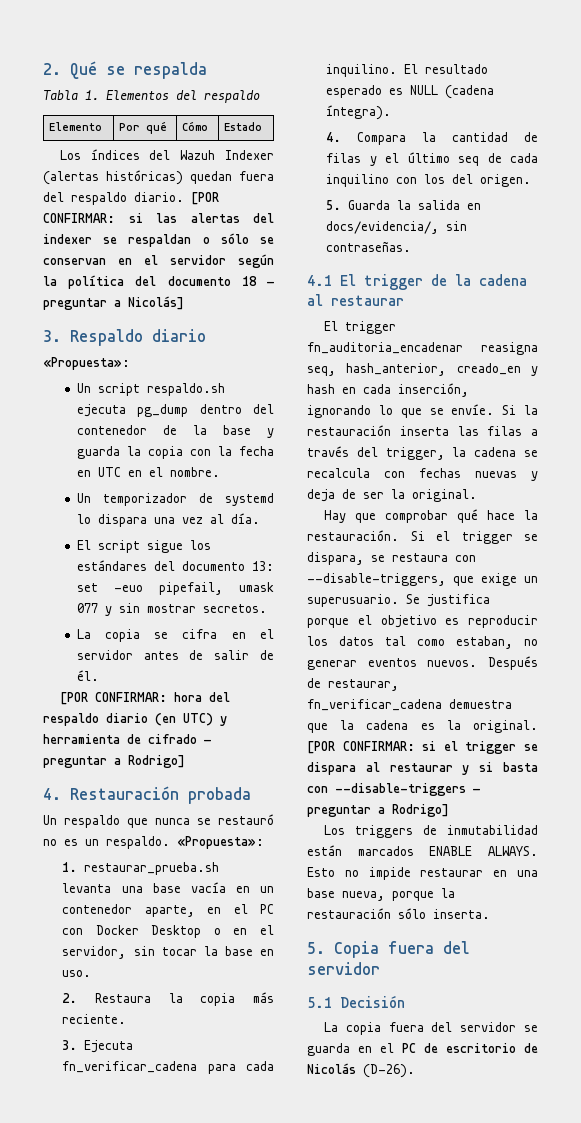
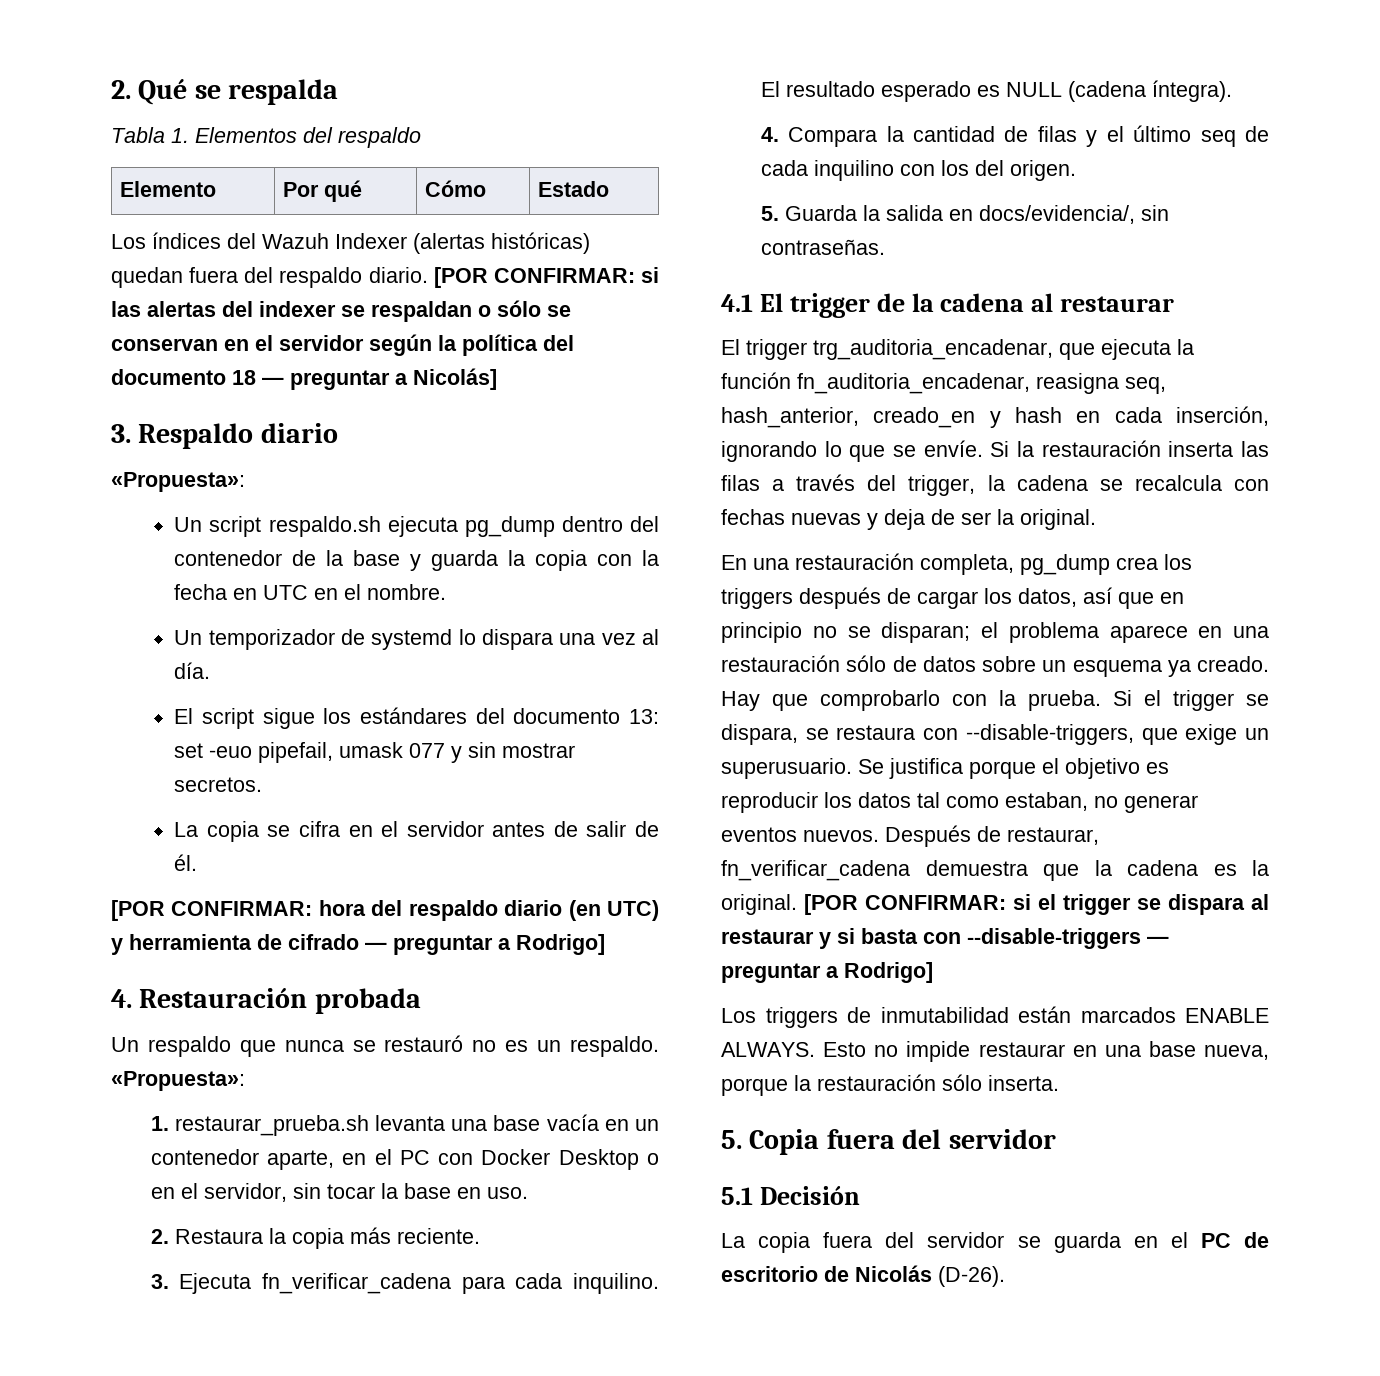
- El trigger fn_auditoria_encadenar reasigna seq, hash_anterior, creado_en y hash en cada inserción, ignorando lo que se envíe.
+ El trigger trg_auditoria_encadenar, que ejecuta la función fn_auditoria_encadenar, reasigna seq, hash_anterior, creado_en y hash en cada inserción, ignorando lo que se envíe.
- Hay que comprobar qué hace la restauración.
+ En una restauración completa, pg_dump crea los triggers después de cargar los datos, así que en principio no se disparan; el problema aparece en una restauración sólo de datos sobre un esquema ya creado. Hay que comprobarlo con la prueba.

